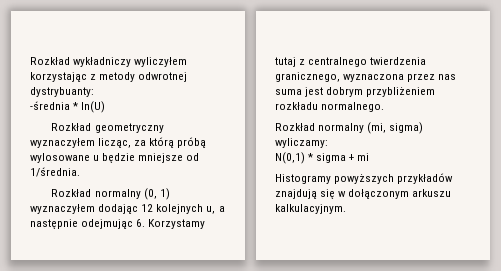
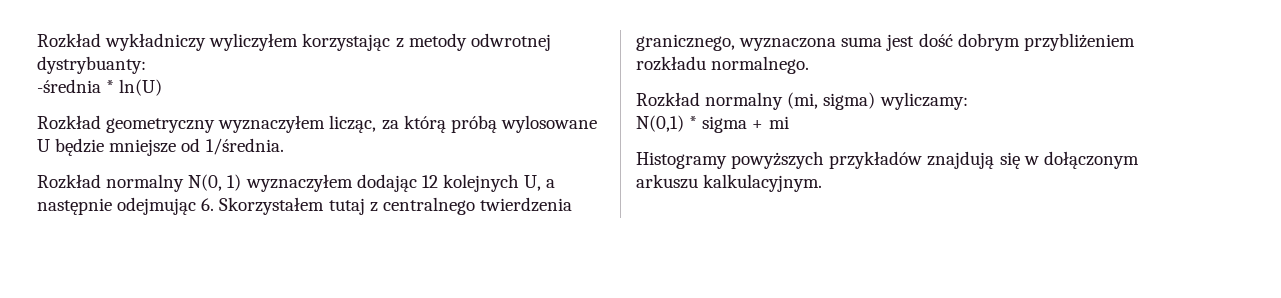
- Rozkład geometryczny wyznaczyłem licząc, za którą próbą wylosowane u będzie mniejsze od 1/średnia.
+ Rozkład geometryczny wyznaczyłem licząc, za którą próbą wylosowane U będzie mniejsze od 1/średnia.
- Rozkład normalny (0, 1) wyznaczyłem dodając 12 kolejnych u, a następnie odejmując 6. Korzystamy tutaj z centralnego twierdzenia granicznego, wyznaczona przez nas suma jest dobrym przybliżeniem rozkładu normalnego.
+ Rozkład normalny N(0, 1) wyznaczyłem dodając 12 kolejnych U, a następnie odejmując 6. Skorzystałem tutaj z centralnego twierdzenia granicznego, wyznaczona suma jest dość dobrym przybliżeniem rozkładu normalnego.

